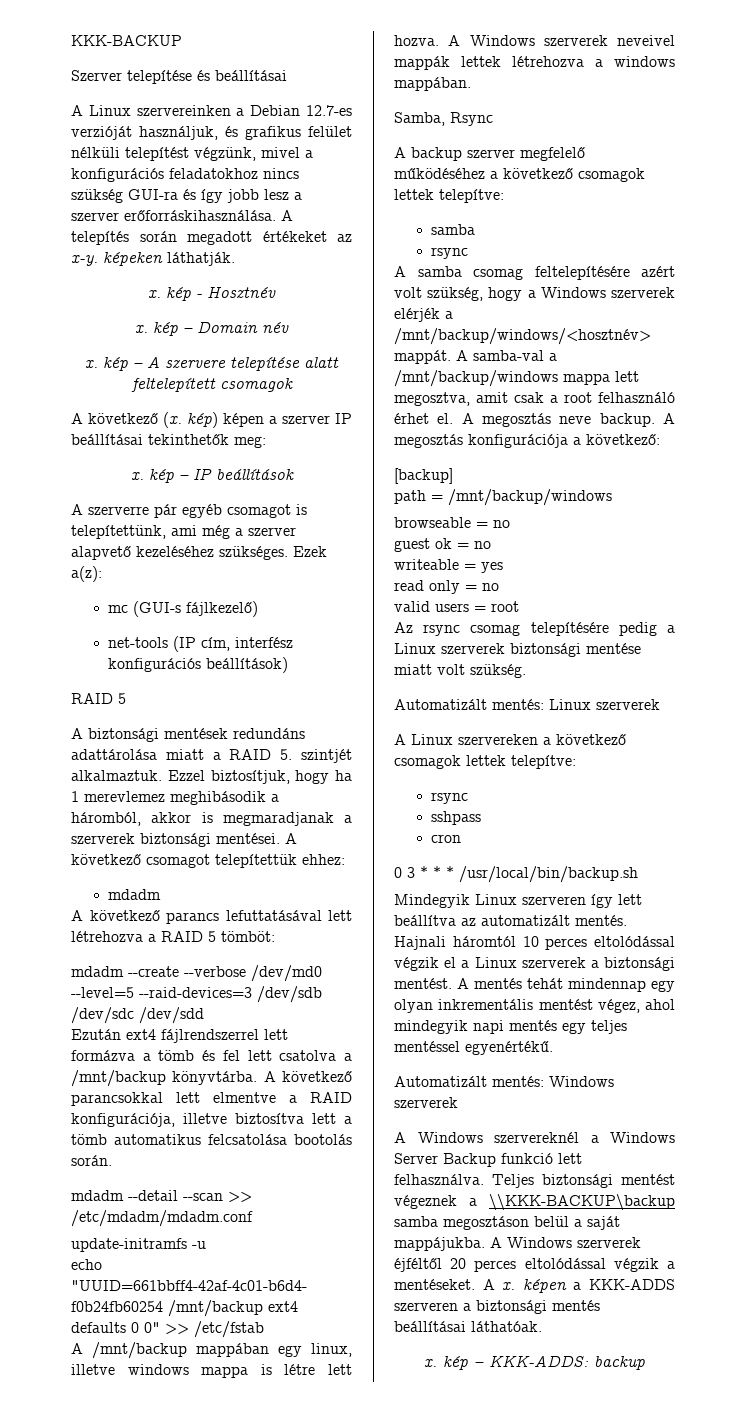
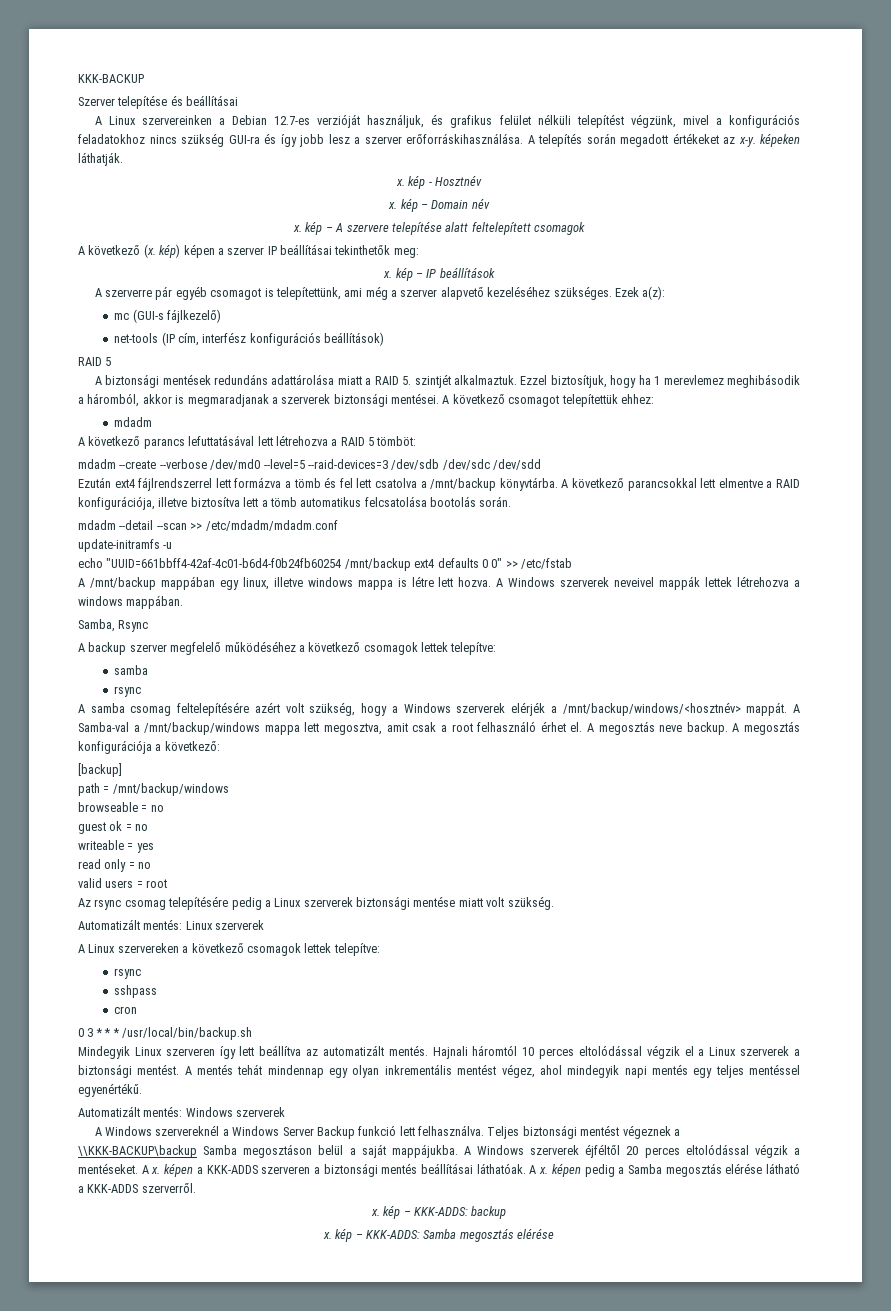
- A samba-val a /mnt/backup/windows mappa lett megosztva, amit csak a root felhasználó érhet el.
+ A Samba-val a /mnt/backup/windows mappa lett megosztva, amit csak a root felhasználó érhet el.
- Teljes biztonsági mentést végeznek a \\KKK-BACKUP\backup samba megosztáson belül a saját mappájukba.
+ Teljes biztonsági mentést végeznek a \\KKK-BACKUP\backup Samba megosztáson belül a saját mappájukba.
+ A x. képen pedig a Samba megosztás elérése látható a KKK-ADDS szerverről.
+ x. kép – KKK-ADDS: Samba megosztás elérése

